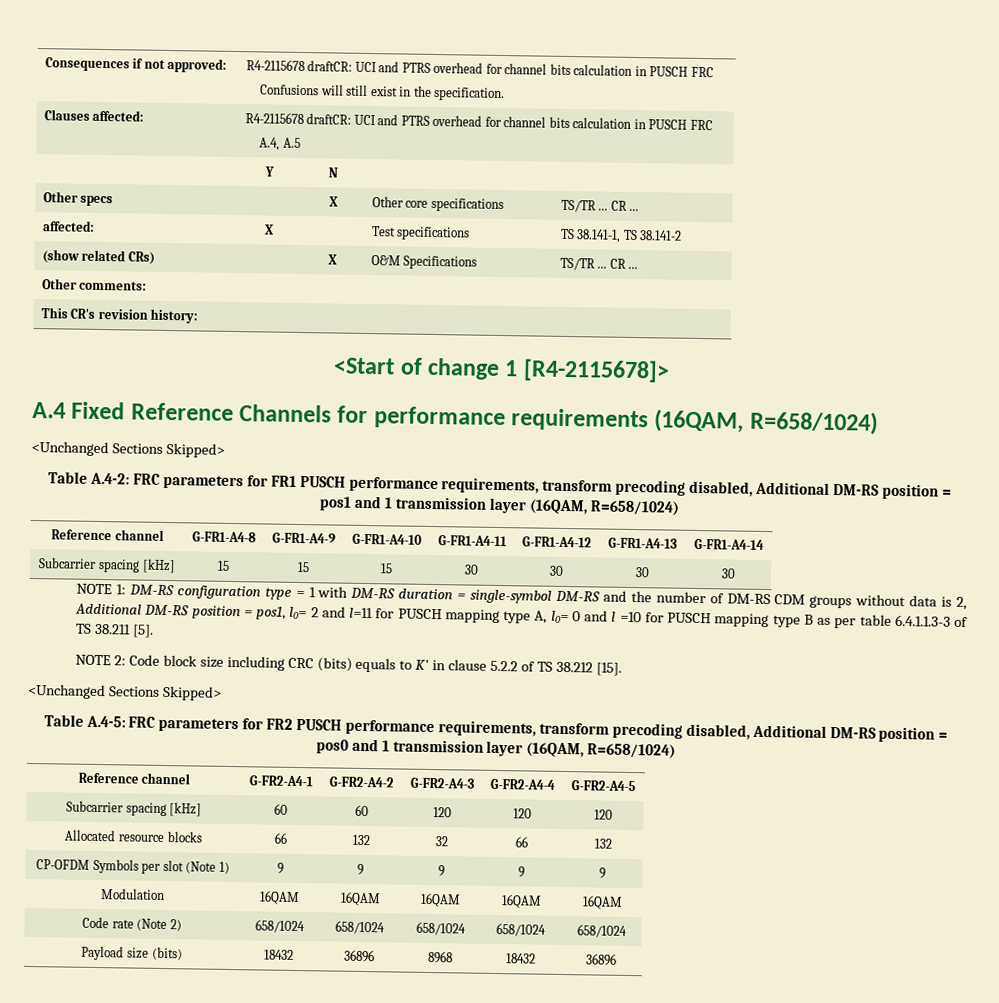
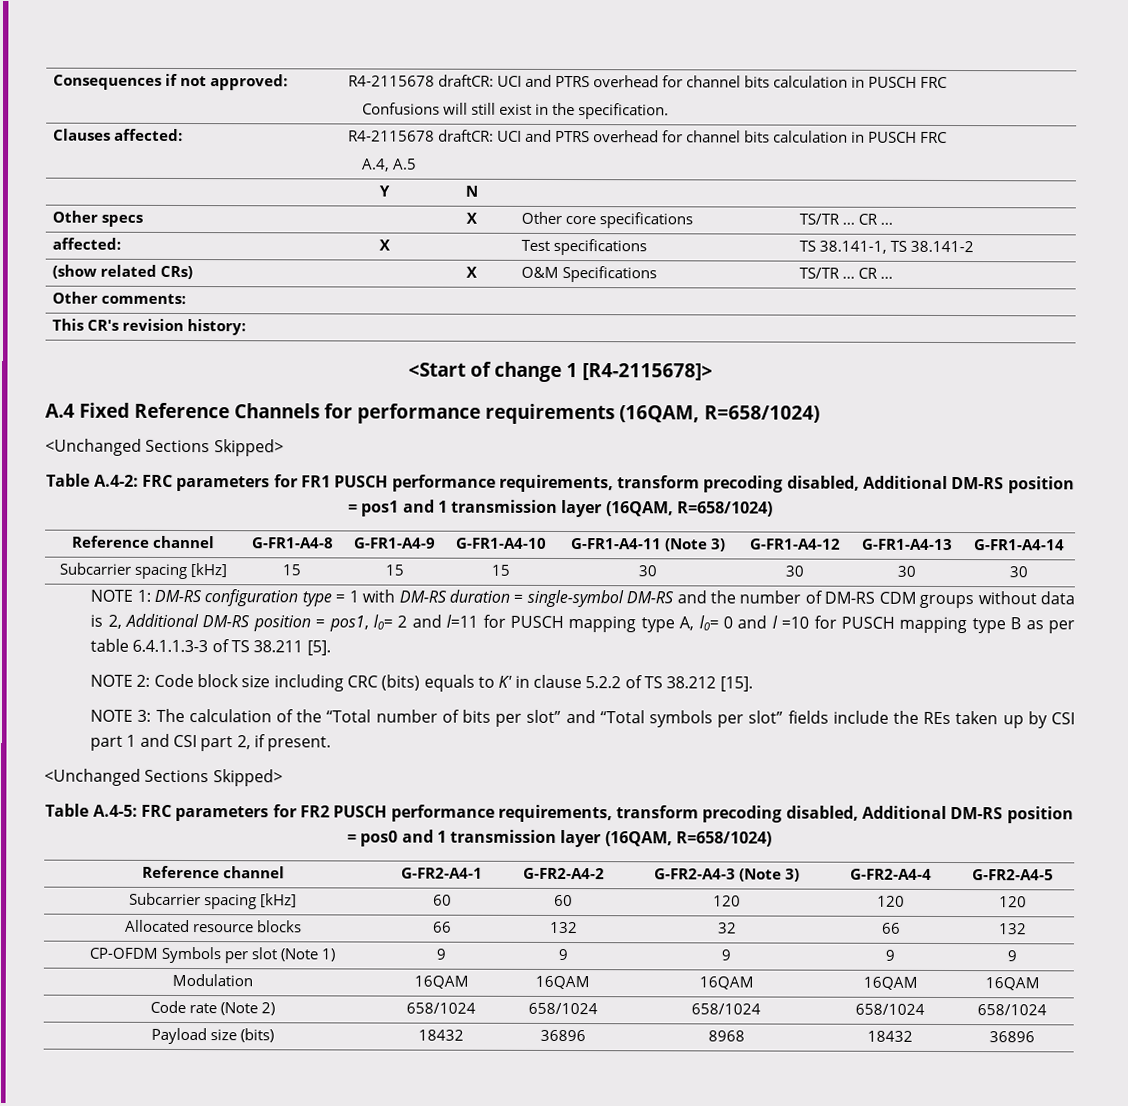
- Reference channel | G-FR1-A4-8 | G-FR1-A4-9 | G-FR1-A4-10 | G-FR1-A4-11 | G-FR1-A4-12 | G-FR1-A4-13 | G-FR1-A4-14
+ Reference channel | G-FR1-A4-8 | G-FR1-A4-9 | G-FR1-A4-10 | G-FR1-A4-11 (Note 3) | G-FR1-A4-12 | G-FR1-A4-13 | G-FR1-A4-14
+ NOTE 3: The calculation of the “Total number of bits per slot” and “Total symbols per slot” fields include the REs taken up by CSI part 1 and CSI part 2, if present.
- Reference channel | G-FR2-A4-1 | G-FR2-A4-2 | G-FR2-A4-3 | G-FR2-A4-4 | G-FR2-A4-5
+ Reference channel | G-FR2-A4-1 | G-FR2-A4-2 | G-FR2-A4-3 (Note 3) | G-FR2-A4-4 | G-FR2-A4-5

